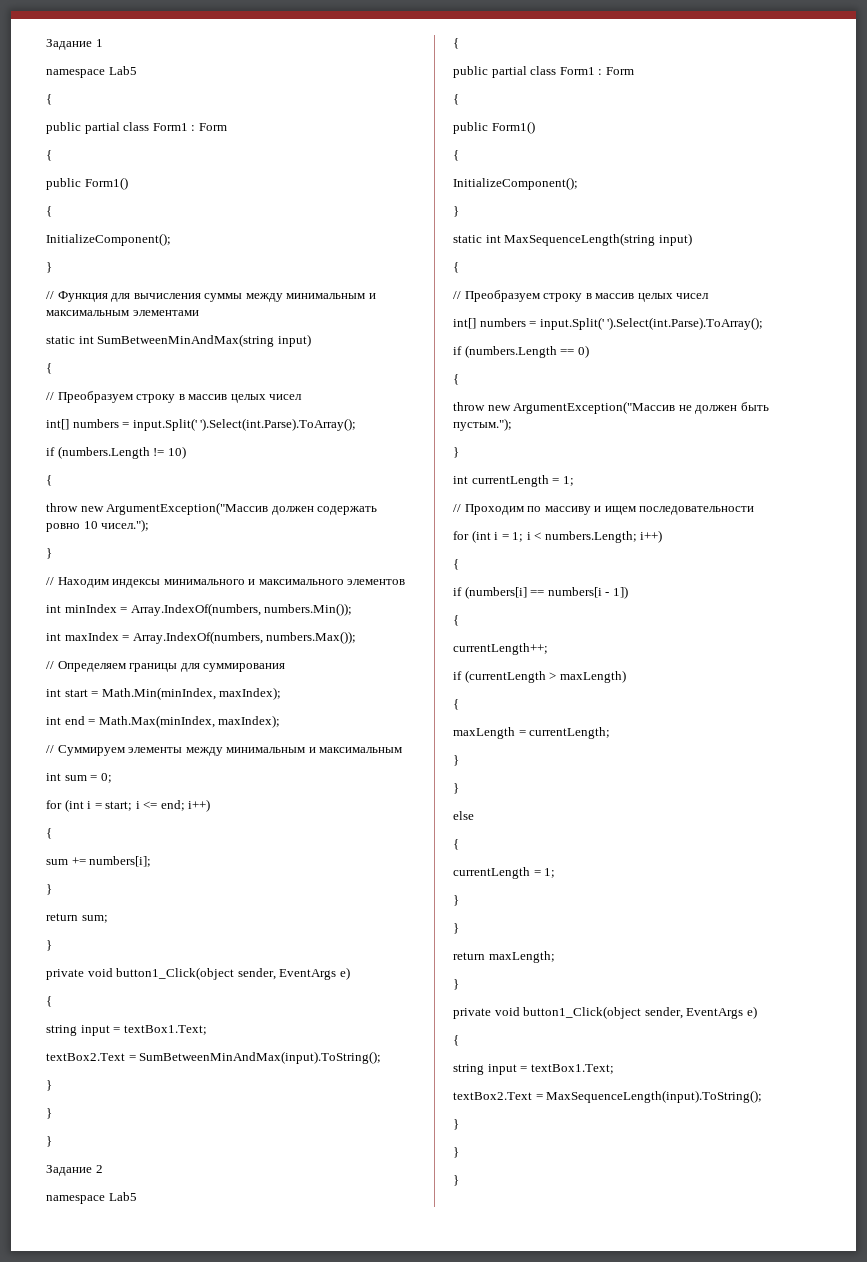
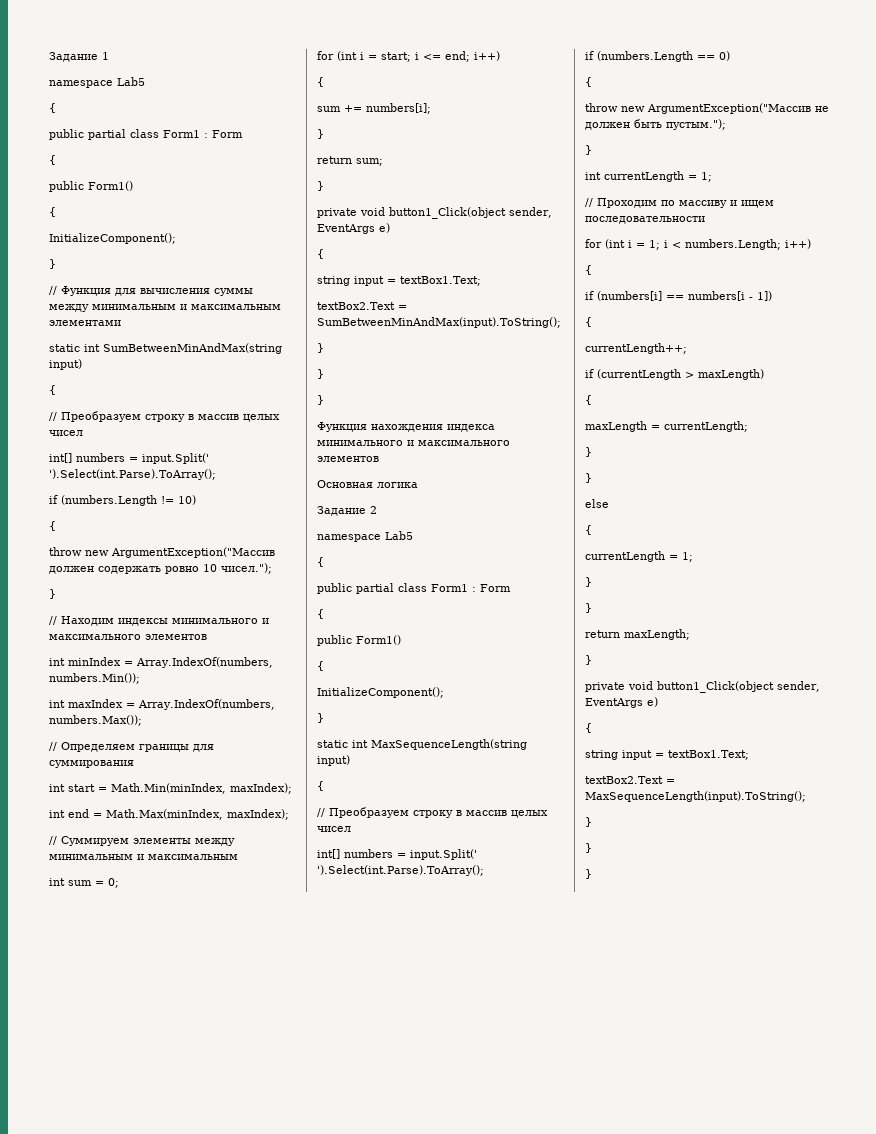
+ Функция нахождения индекса минимального и максимального элементов
+ Основная логика

